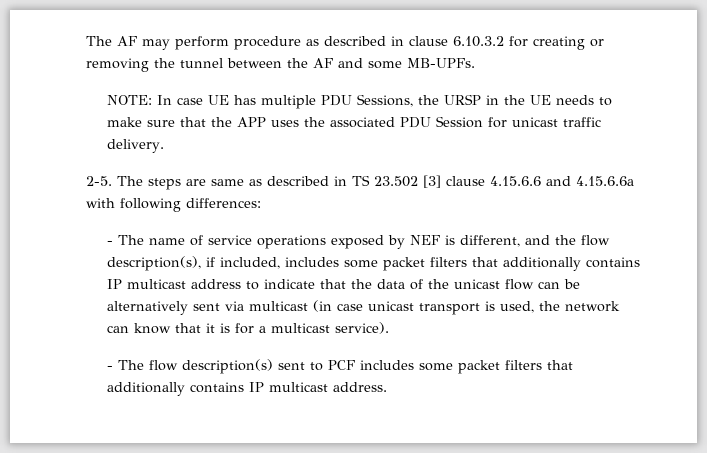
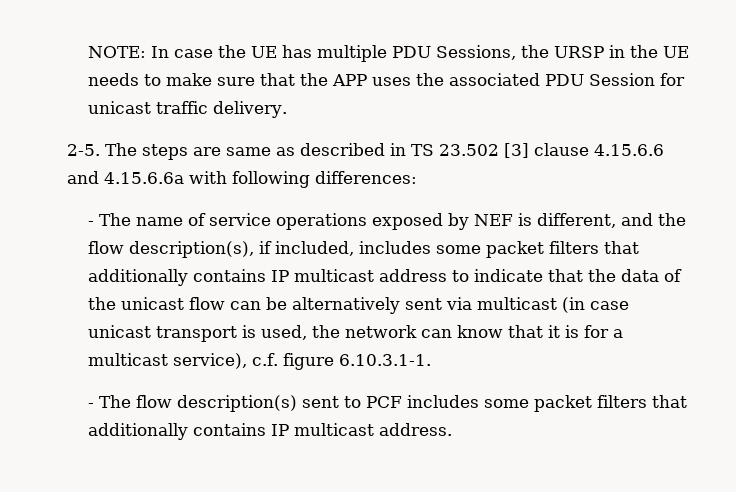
- The AF may perform procedure as described in clause 6.10.3.2 for creating or removing the tunnel between the AF and some MB-UPFs.
- NOTE: In case UE has multiple PDU Sessions, the URSP in the UE needs to make sure that the APP uses the associated PDU Session for unicast traffic delivery.
+ NOTE: In case the UE has multiple PDU Sessions, the URSP in the UE needs to make sure that the APP uses the associated PDU Session for unicast traffic delivery.
- - The name of service operations exposed by NEF is different, and the flow description(s), if included, includes some packet filters that additionally contains IP multicast address to indicate that the data of the unicast flow can be alternatively sent via multicast (in case unicast transport is used, the network can know that it is for a multicast service).
+ - The name of service operations exposed by NEF is different, and the flow description(s), if included, includes some packet filters that additionally contains IP multicast address to indicate that the data of the unicast flow can be alternatively sent via multicast (in case unicast transport is used, the network can know that it is for a multicast service), c.f. figure 6.10.3.1-1.

